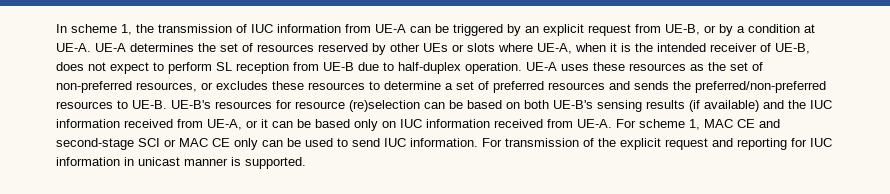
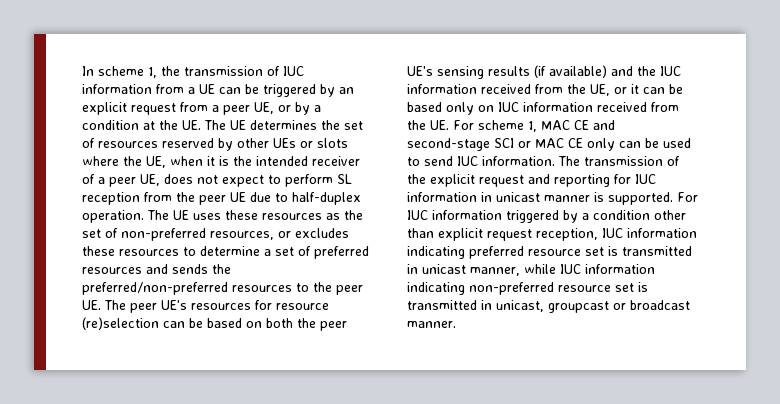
- In scheme 1, the transmission of IUC information from UE-A can be triggered by an explicit request from UE-B, or by a condition at UE-A. UE-A determines the set of resources reserved by other UEs or slots where UE-A, when it is the intended receiver of UE-B, does not expect to perform SL reception from UE-B due to half-duplex operation.
+ In scheme 1, the transmission of IUC information from a UE can be triggered by an explicit request from a peer UE, or by a condition at the UE. The UE determines the set of resources reserved by other UEs or slots where the UE, when it is the intended receiver of a peer UE, does not expect to perform SL reception from the peer UE due to half-duplex operation.
- UE-A uses these resources as the set of non-preferred resources, or excludes these resources to determine a set of preferred resources and sends the preferred/non-preferred resources to UE-B. UE-B's resources for resource (re)selection can be based on both UE-B's sensing results (if available) and the IUC information received from UE-A, or it can be based only on IUC information received from UE-A. For scheme 1, MAC CE and second-stage SCI or MAC CE only can be used to send IUC information.
+ The UE uses these resources as the set of non-preferred resources, or excludes these resources to determine a set of preferred resources and sends the preferred/non-preferred resources to the peer UE. The peer UE's resources for resource (re)selection can be based on both the peer UE's sensing results (if available) and the IUC information received from the UE, or it can be based only on IUC information received from the UE. For scheme 1, MAC CE and second-stage SCI or MAC CE only can be used to send IUC information.
- For transmission of the explicit request and reporting for IUC information in unicast manner is supported.
+ The transmission of the explicit request and reporting for IUC information in unicast manner is supported.
+ For IUC information triggered by a condition other than explicit request reception, IUC information indicating preferred resource set is transmitted in unicast manner, while IUC information indicating non-preferred resource set is transmitted in unicast, groupcast or broadcast manner.

